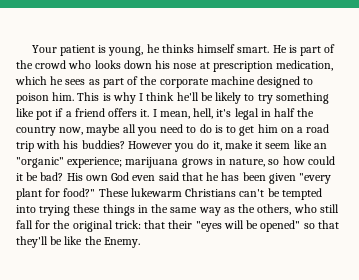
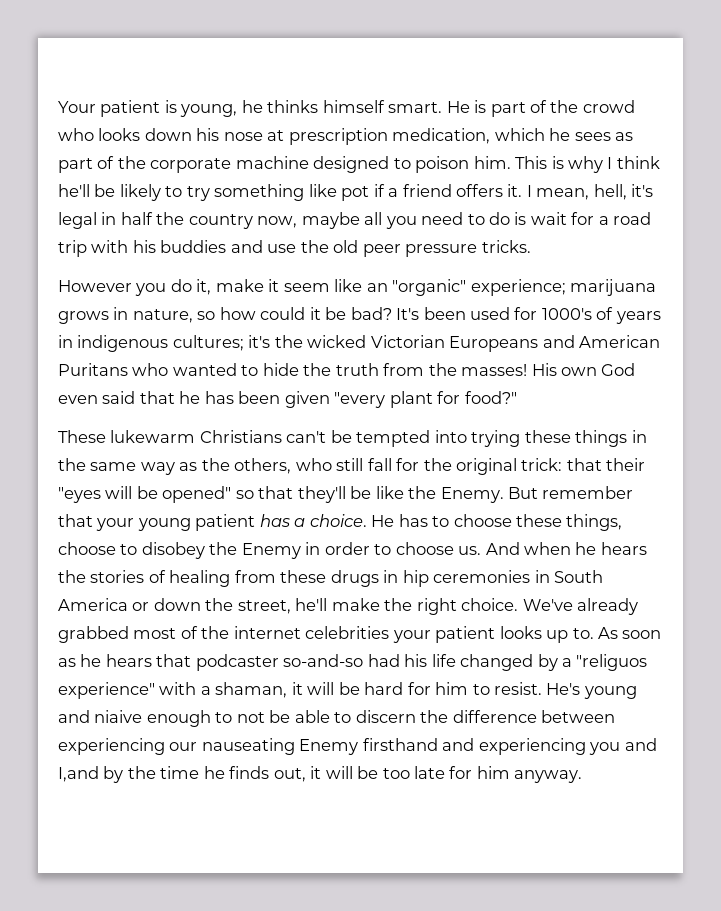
- I mean, hell, it's legal in half the country now, maybe all you need to do is to get him on a road trip with his buddies? However you do it, make it seem like an "organic" experience; marijuana grows in nature, so how could it be bad?
+ I mean, hell, it's legal in half the country now, maybe all you need to do is wait for a road trip with his buddies and use the old peer pressure tricks.
+ However you do it, make it seem like an "organic" experience; marijuana grows in nature, so how could it be bad?
+ It's been used for 1000's of years in indigenous cultures; it's the wicked Victorian Europeans and American Puritans who wanted to hide the truth from the masses!
- His own God even said that he has been given "every plant for food?" These lukewarm Christians can't be tempted into trying these things in the same way as the others, who still fall for the original trick: that their "eyes will be opened" so that they'll be like the Enemy.
+ His own God even said that he has been given "every plant for food?"
+ These lukewarm Christians can't be tempted into trying these things in the same way as the others, who still fall for the original trick: that their "eyes will be opened" so that they'll be like the Enemy.
+ But remember that your young patient has a choice. He has to choose these things, choose to disobey the Enemy in order to choose us. And when he hears the stories of healing from these drugs in hip ceremonies in South America or down the street, he'll make the right choice. We've already grabbed most of the internet celebrities your patient looks up to. As soon as he hears that podcaster so-and-so had his life changed by a "religuos experience" with a shaman, it will be hard for him to resist. He's young and niaive enough to not be able to discern the difference between experiencing our nauseating Enemy firsthand and experiencing you and I,and by the time he finds out, it will be too late for him anyway.

